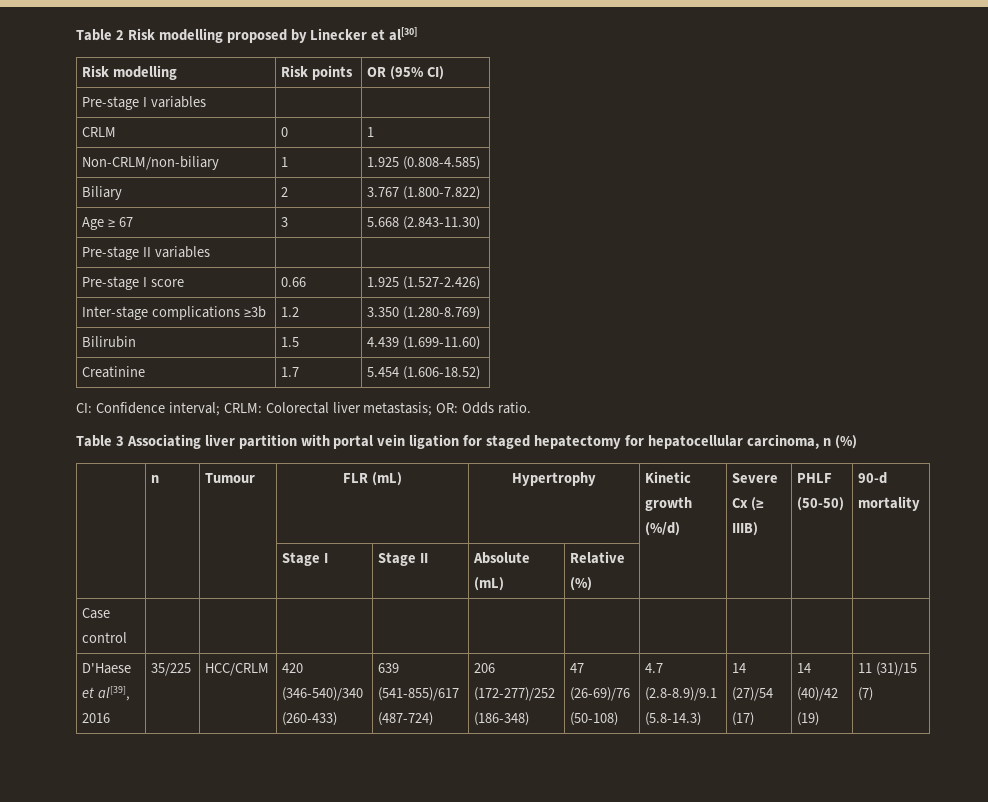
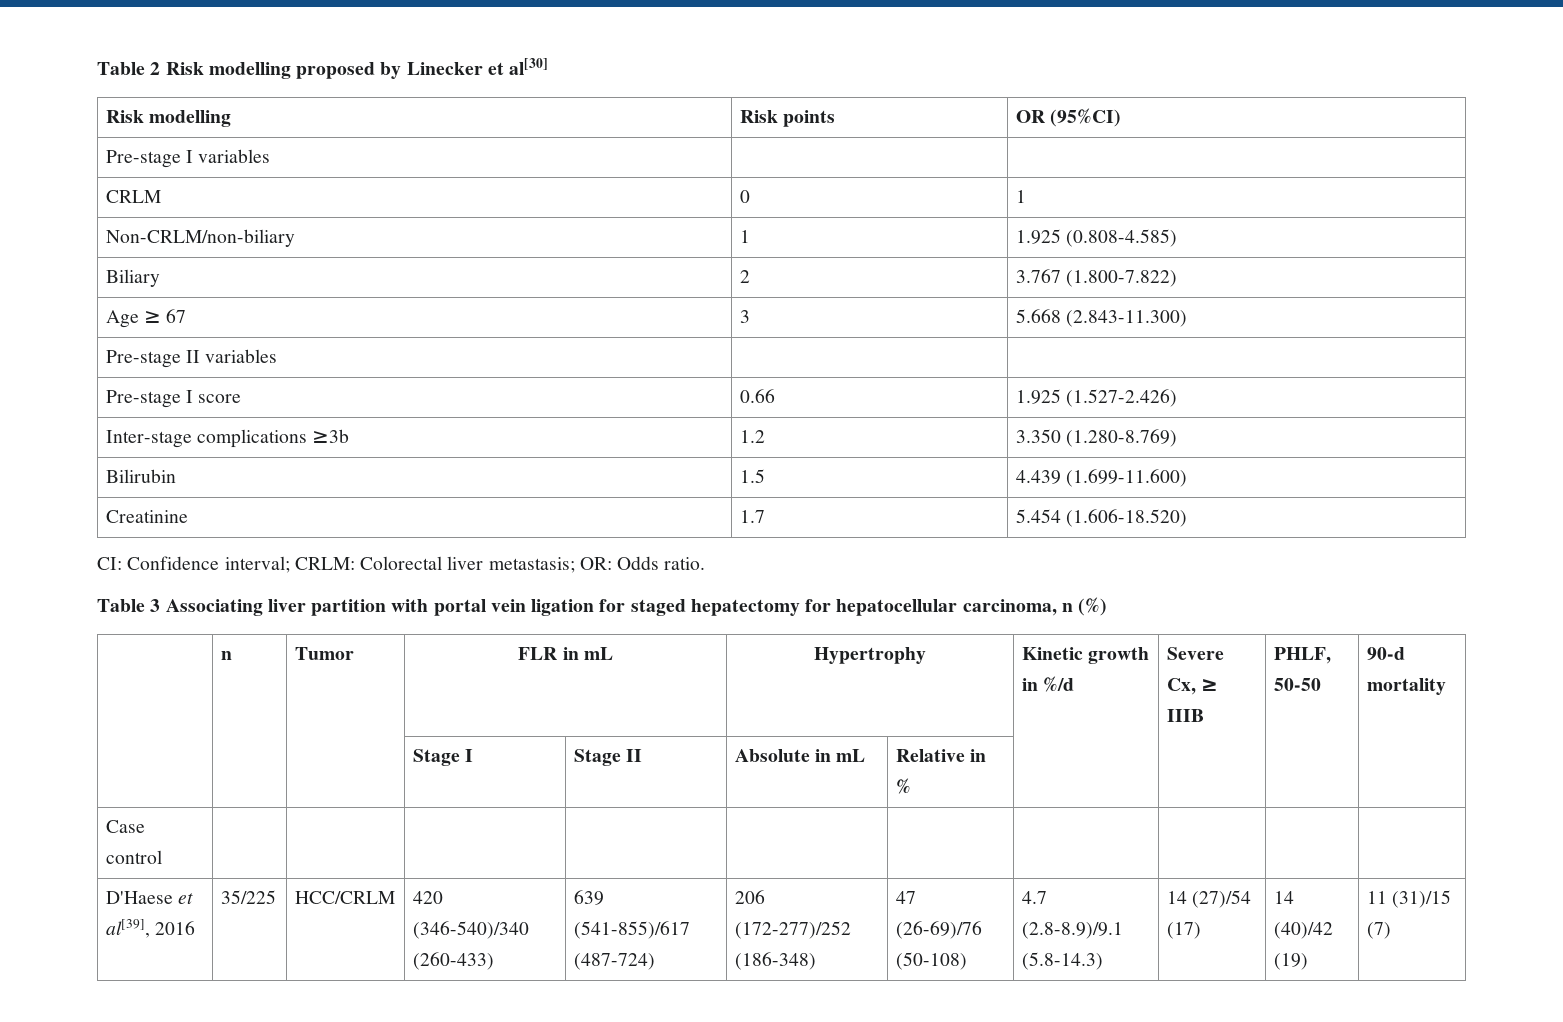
- Risk modelling | Risk points | OR (95% CI)
+ Risk modelling | Risk points | OR (95%CI)
- Age ≥ 67 | 3 | 5.668 (2.843-11.30)
+ Age ≥ 67 | 3 | 5.668 (2.843-11.300)
- Bilirubin | 1.5 | 4.439 (1.699-11.60)
+ Bilirubin | 1.5 | 4.439 (1.699-11.600)
- Creatinine | 1.7 | 5.454 (1.606-18.52)
+ Creatinine | 1.7 | 5.454 (1.606-18.520)
- | n | Tumour | FLR (mL) | Hypertrophy | Kinetic growth (%/d) | Severe Cx (≥ IIIB) | PHLF (50-50) | 90-d mortality
+ | n | Tumor | FLR in mL | Hypertrophy | Kinetic growth in %/d | Severe Cx, ≥ IIIB | PHLF, 50-50 | 90-d mortality
- | | | Stage I | Stage II | Absolute (mL) | Relative (%) | | | |
+ | | | Stage I | Stage II | Absolute in mL | Relative in % | | | |

